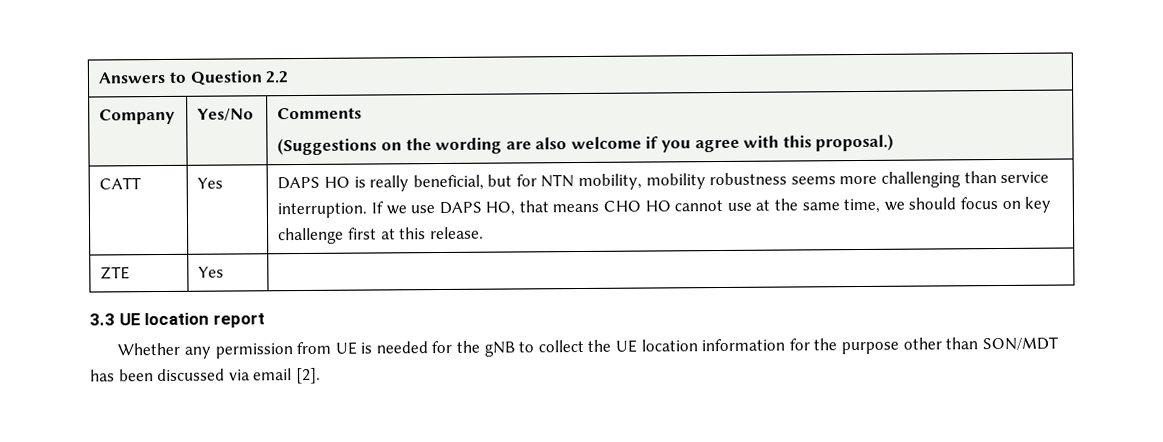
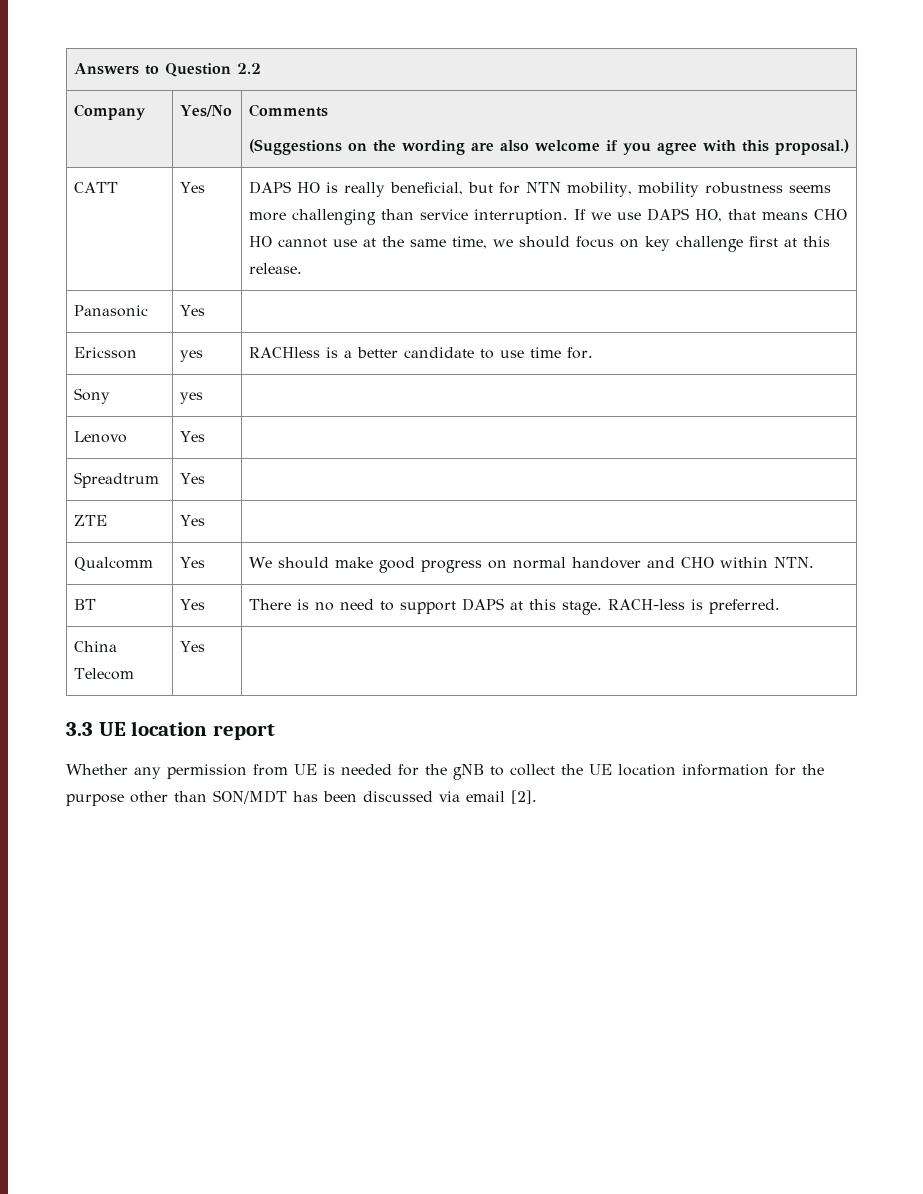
+ Panasonic | Yes |
+ Ericsson | yes | RACHless is a better candidate to use time for.
+ Sony | yes |
+ Lenovo | Yes |
+ Spreadtrum | Yes |
  ZTE | Yes |
+ Qualcomm | Yes | We should make good progress on normal handover and CHO within NTN.
+ BT | Yes | There is no need to support DAPS at this stage. RACH-less is preferred.
+ China Telecom | Yes |

